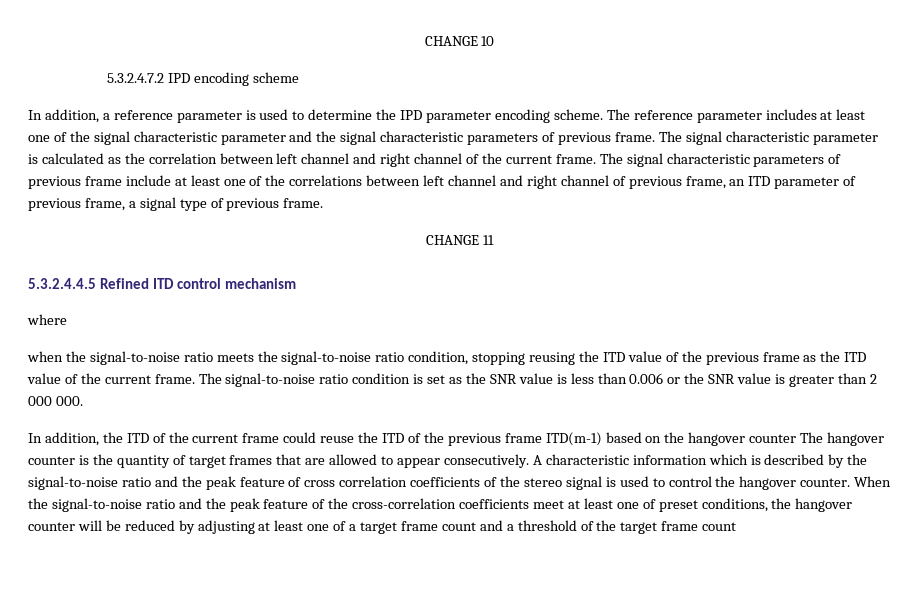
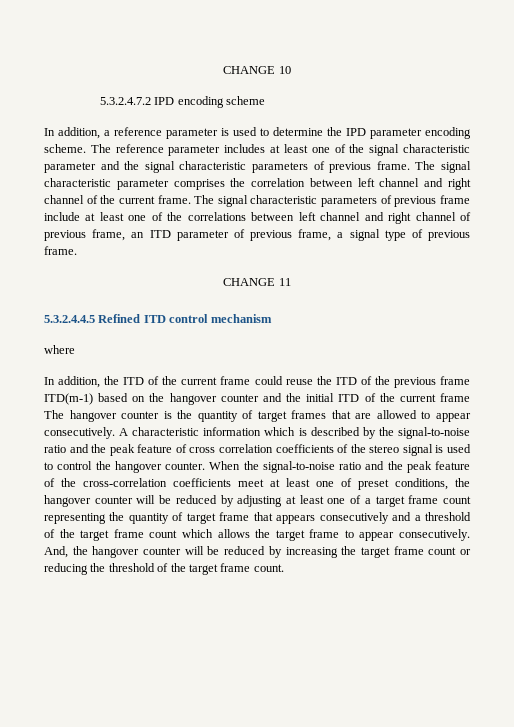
- The signal characteristic parameter is calculated as the correlation between left channel and right channel of the current frame.
+ The signal characteristic parameter comprises the correlation between left channel and right channel of the current frame.
- when the signal-to-noise ratio meets the signal-to-noise ratio condition, stopping reusing the ITD value of the previous frame as the ITD value of the current frame. The signal-to-noise ratio condition is set as the SNR value is less than 0.006 or the SNR value is greater than 2 000 000.
- In addition, the ITD of the current frame could reuse the ITD of the previous frame ITD(m-1) based on the hangover counter The hangover counter is the quantity of target frames that are allowed to appear consecutively.
+ In addition, the ITD of the current frame could reuse the ITD of the previous frame ITD(m-1) based on the hangover counter and the initial ITD of the current frame The hangover counter is the quantity of target frames that are allowed to appear consecutively.
- When the signal-to-noise ratio and the peak feature of the cross-correlation coefficients meet at least one of preset conditions, the hangover counter will be reduced by adjusting at least one of a target frame count and a threshold of the target frame count
+ When the signal-to-noise ratio and the peak feature of the cross-correlation coefficients meet at least one of preset conditions, the hangover counter will be reduced by adjusting at least one of a target frame count representing the quantity of target frame that appears consecutively and a threshold of the target frame count which allows the target frame to appear consecutively. And, the hangover counter will be reduced by increasing the target frame count or reducing the threshold of the target frame count.

